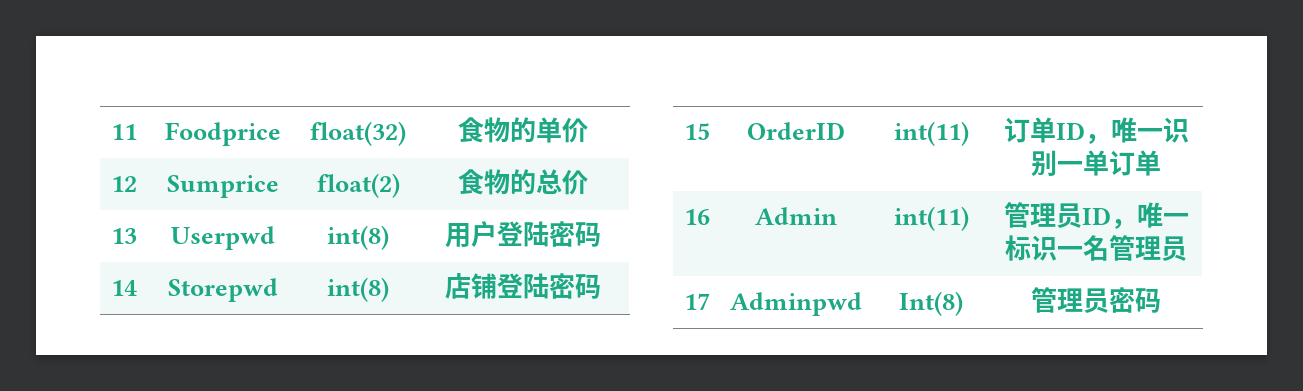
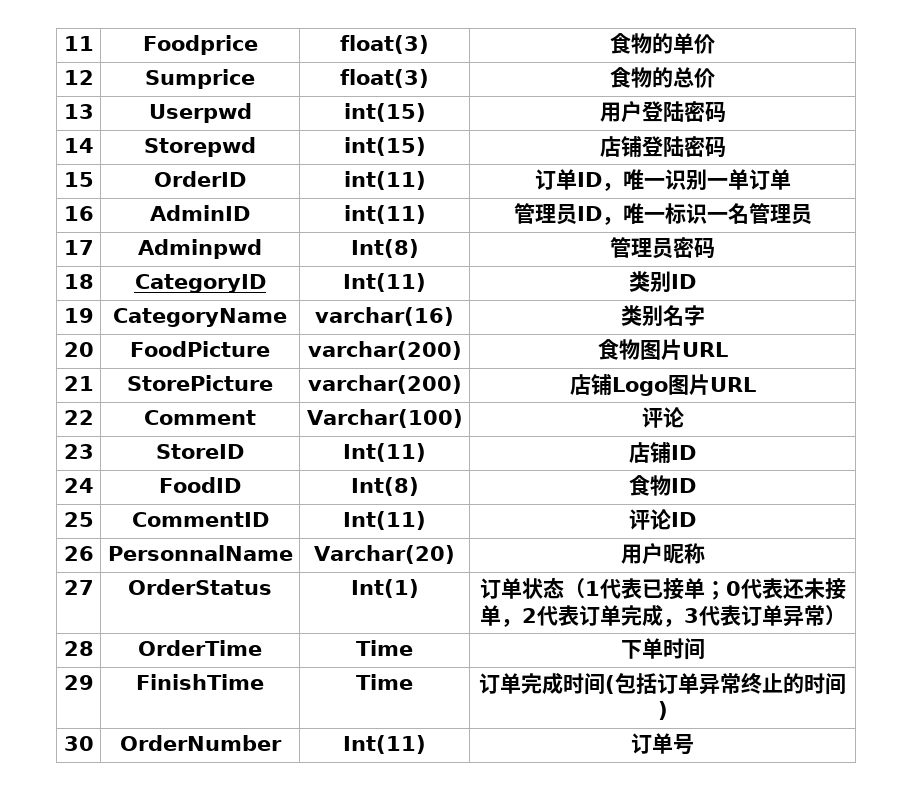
- 11 | Foodprice | float(32) | 食物的单价
+ 11 | Foodprice | float(3) | 食物的单价
- 12 | Sumprice | float(2) | 食物的总价
+ 12 | Sumprice | float(3) | 食物的总价
- 13 | Userpwd | int(8) | 用户登陆密码
+ 13 | Userpwd | int(15) | 用户登陆密码
- 14 | Storepwd | int(8) | 店铺登陆密码
+ 14 | Storepwd | int(15) | 店铺登陆密码
- 16 | Admin | int(11) | 管理员ID，唯一标识一名管理员
+ 16 | AdminID | int(11) | 管理员ID，唯一标识一名管理员
+ 18 | CategoryID | Int(11) | 类别ID
+ 19 | CategoryName | varchar(16) | 类别名字
+ 20 | FoodPicture | varchar(200) | 食物图片URL
+ 21 | StorePicture | varchar(200) | 店铺Logo图片URL
+ 22 | Comment | Varchar(100) | 评论
+ 23 | StoreID | Int(11) | 店铺ID
+ 24 | FoodID | Int(8) | 食物ID
+ 25 | CommentID | Int(11) | 评论ID
+ 26 | PersonnalName | Varchar(20) | 用户昵称
+ 27 | OrderStatus | Int(1) | 订单状态（1代表已接单；0代表还未接单，2代表订单完成，3代表订单异常）
+ 28 | OrderTime | Time | 下单时间
+ 29 | FinishTime | Time | 订单完成时间(包括订单异常终止的时间)
+ 30 | OrderNumber | Int(11) | 订单号

